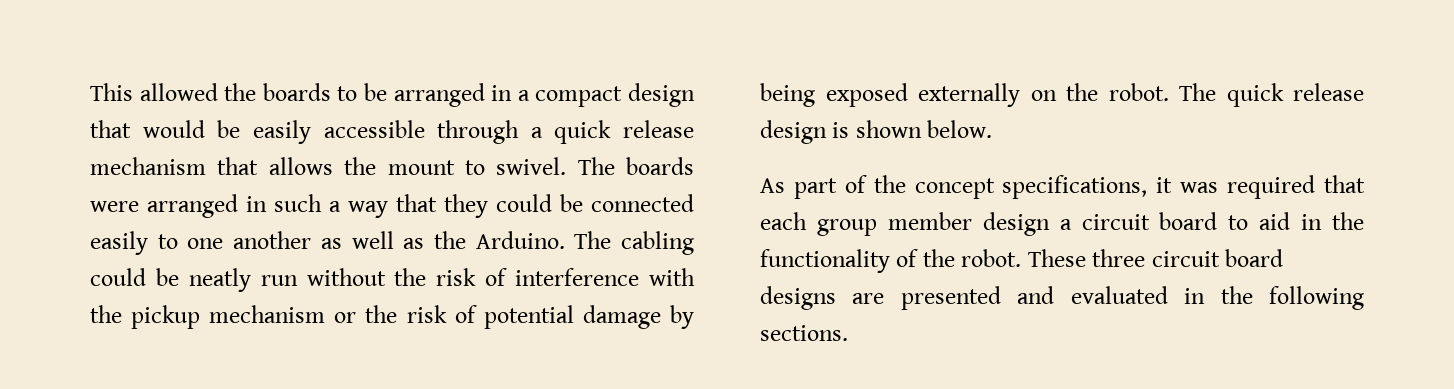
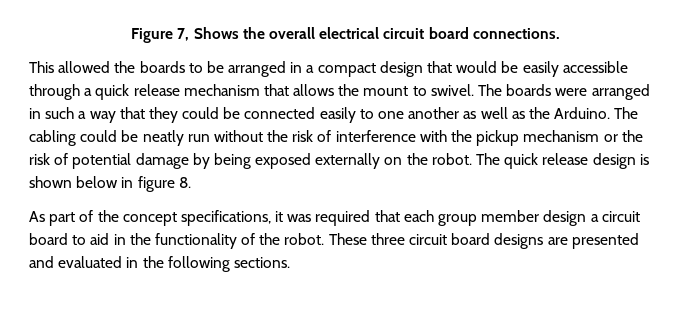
+ Figure 7, Shows the overall electrical circuit board connections.
- The quick release design is shown below.
+ The quick release design is shown below in figure 8.

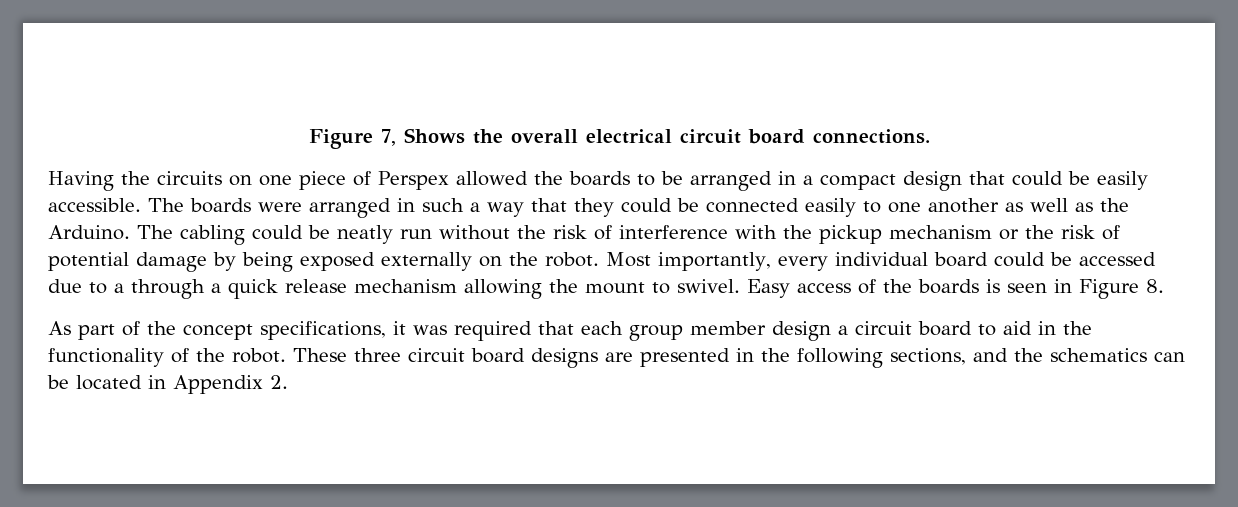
- This allowed the boards to be arranged in a compact design that would be easily accessible through a quick release mechanism that allows the mount to swivel.
+ Having the circuits on one piece of Perspex allowed the boards to be arranged in a compact design that could be easily accessible.
- The quick release design is shown below in figure 8.
+ Most importantly, every individual board could be accessed due to a through a quick release mechanism allowing the mount to swivel. Easy access of the boards is seen in Figure 8.
- These three circuit board designs are presented and evaluated in the following sections.
+ These three circuit board designs are presented in the following sections, and the schematics can be located in Appendix 2.

